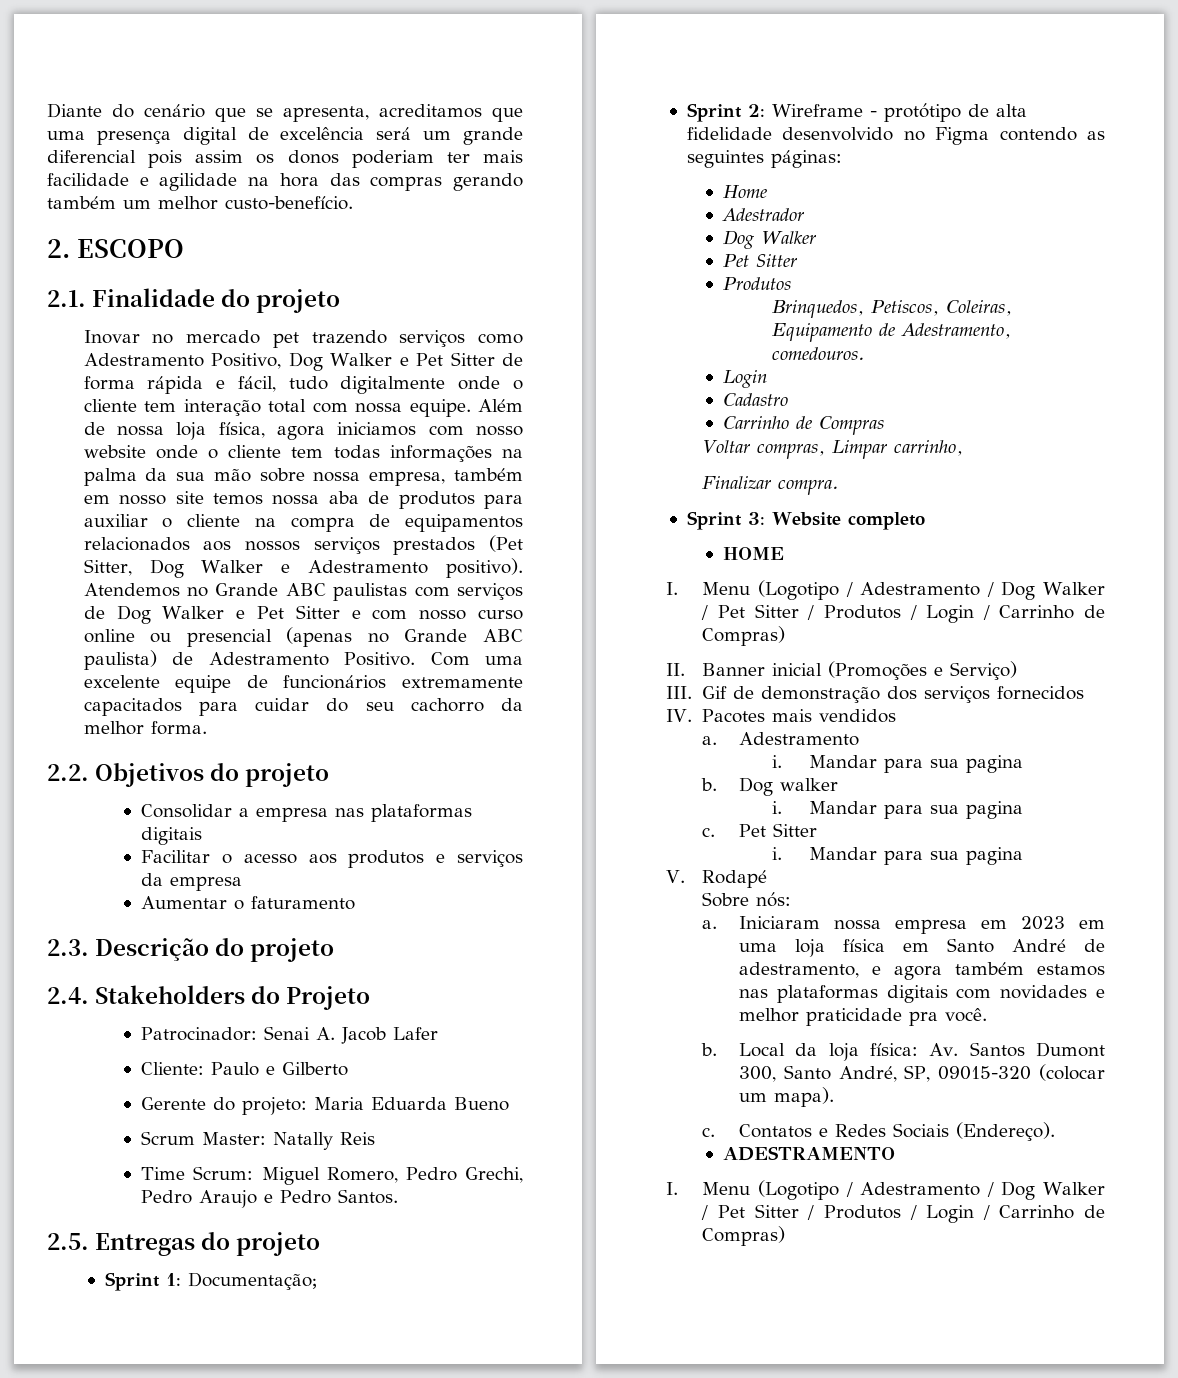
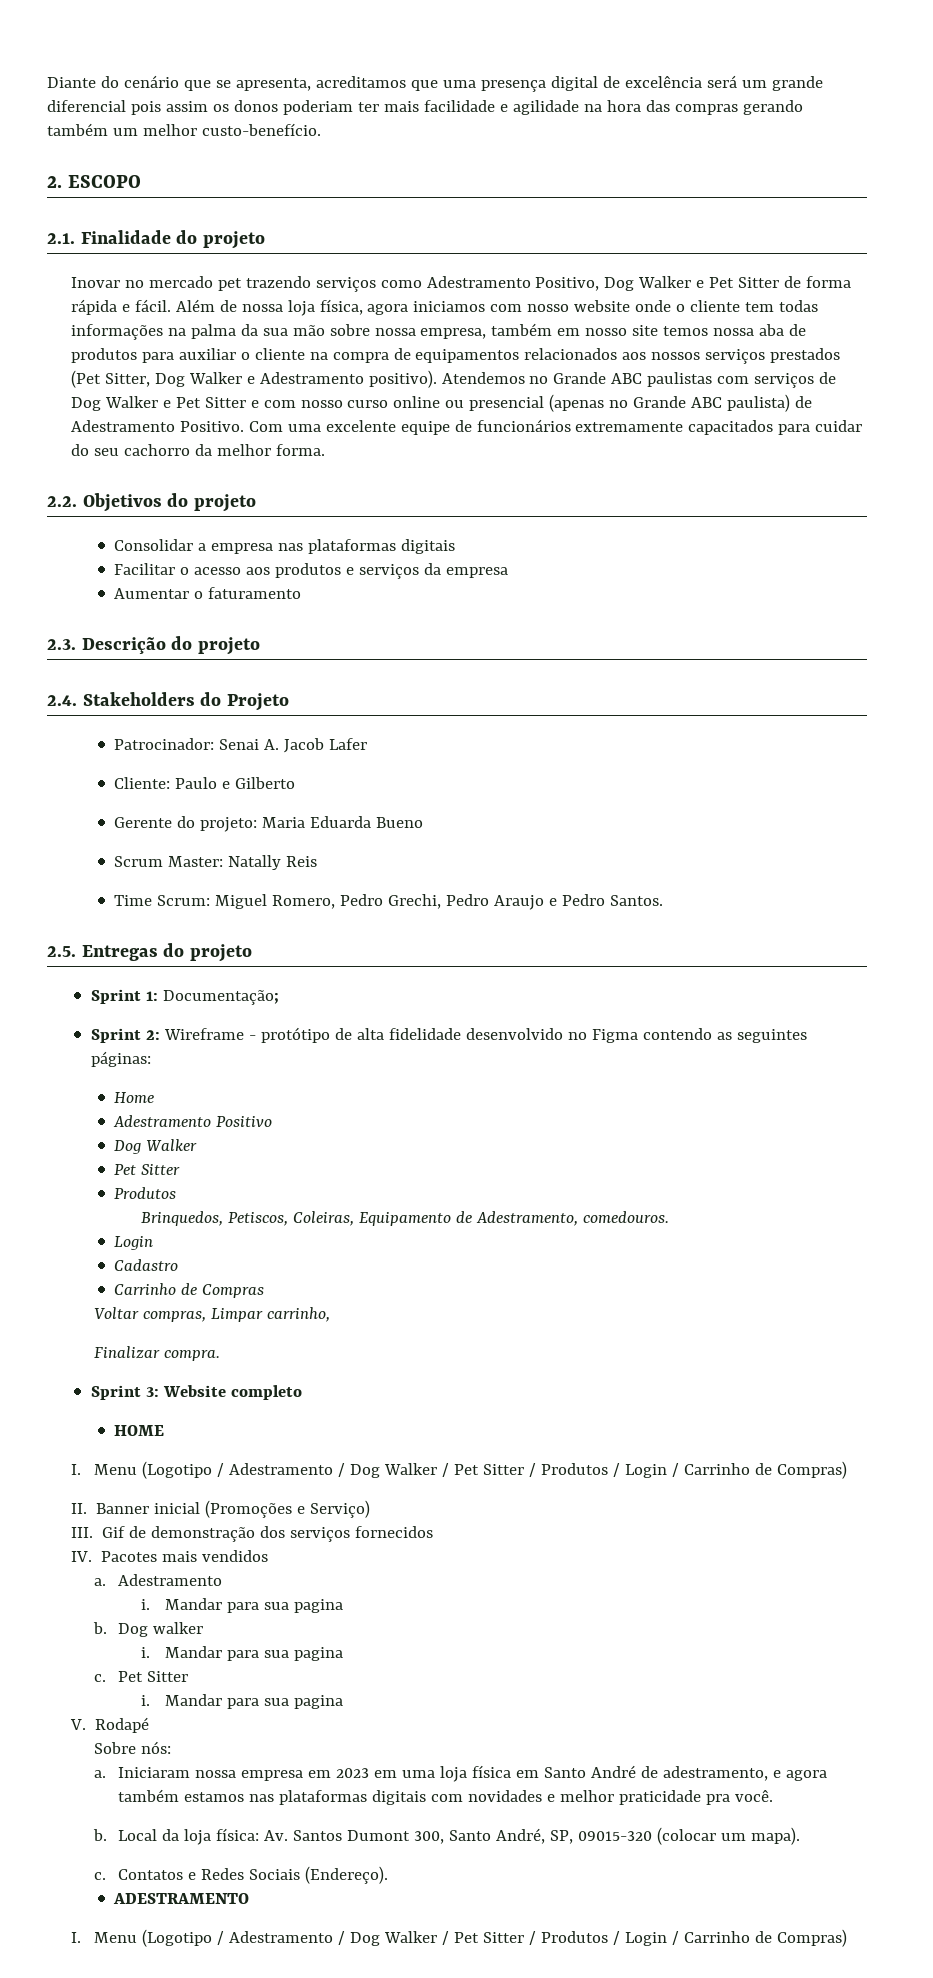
- Inovar no mercado pet trazendo serviços como Adestramento Positivo, Dog Walker e Pet Sitter de forma rápida e fácil, tudo digitalmente onde o cliente tem interação total com nossa equipe.
+ Inovar no mercado pet trazendo serviços como Adestramento Positivo, Dog Walker e Pet Sitter de forma rápida e fácil.
- Adestrador
+ Adestramento Positivo

